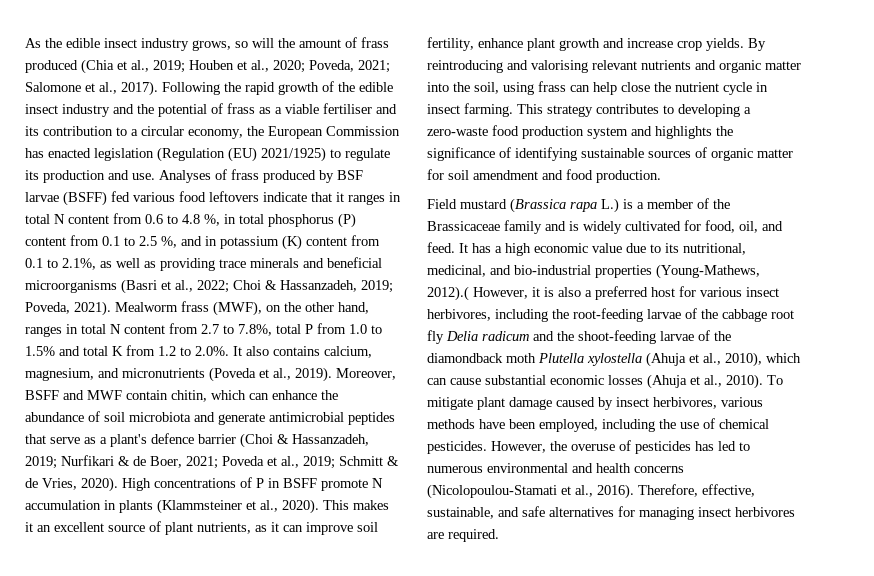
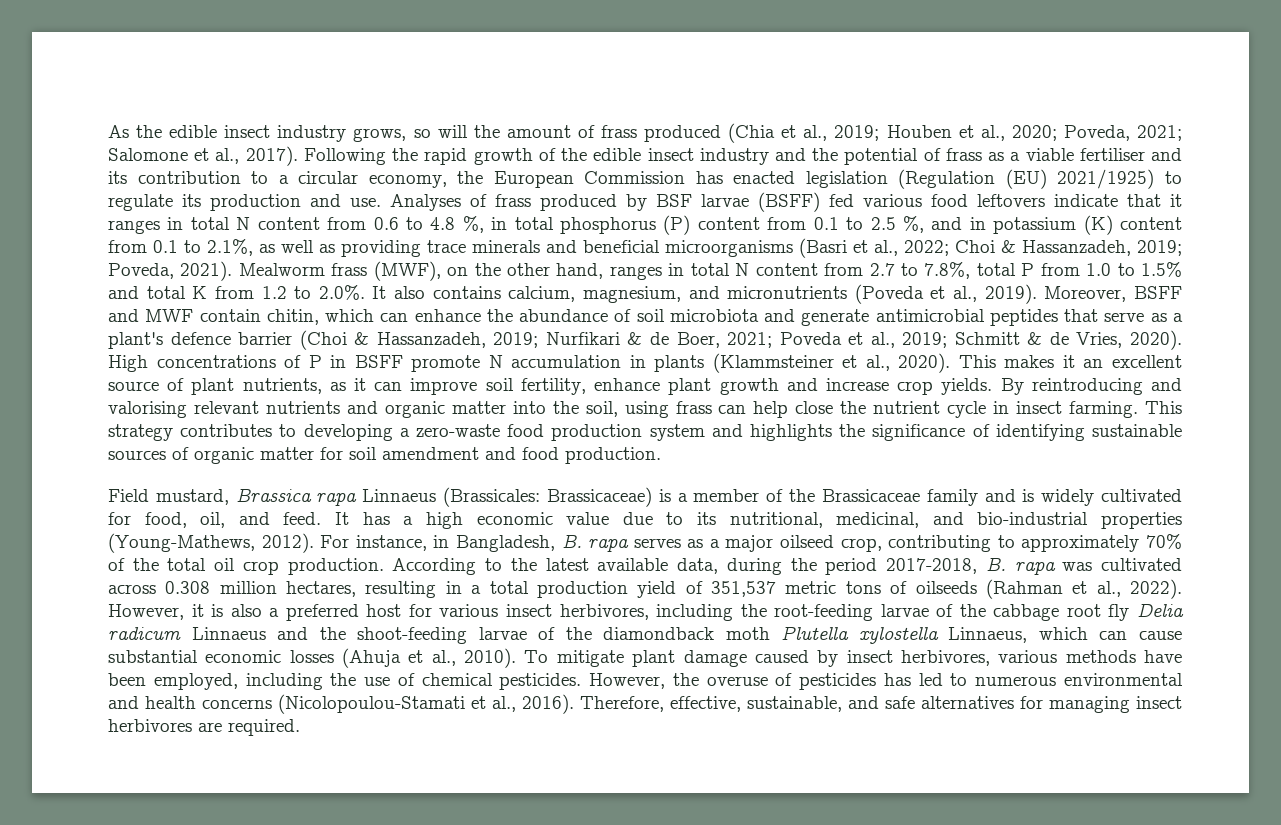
- Field mustard (Brassica rapa L.) is a member of the Brassicaceae family and is widely cultivated for food, oil, and feed.
+ Field mustard, Brassica rapa Linnaeus (Brassicales: Brassicaceae) is a member of the Brassicaceae family and is widely cultivated for food, oil, and feed.
- It has a high economic value due to its nutritional, medicinal, and bio-industrial properties (Young-Mathews, 2012).( However, it is also a preferred host for various insect herbivores, including the root-feeding larvae of the cabbage root fly Delia radicum and the shoot-feeding larvae of the diamondback moth Plutella xylostella (Ahuja et al., 2010), which can cause substantial economic losses (Ahuja et al., 2010).
+ It has a high economic value due to its nutritional, medicinal, and bio-industrial properties (Young-Mathews, 2012). For instance, in Bangladesh, B. rapa serves as a major oilseed crop, contributing to approximately 70% of the total oil crop production. According to the latest available data, during the period 2017-2018, B. rapa was cultivated across 0.308 million hectares, resulting in a total production yield of 351,537 metric tons of oilseeds (Rahman et al., 2022). However, it is also a preferred host for various insect herbivores, including the root-feeding larvae of the cabbage root fly Delia radicum Linnaeus and the shoot-feeding larvae of the diamondback moth Plutella xylostella Linnaeus, which can cause substantial economic losses (Ahuja et al., 2010).

